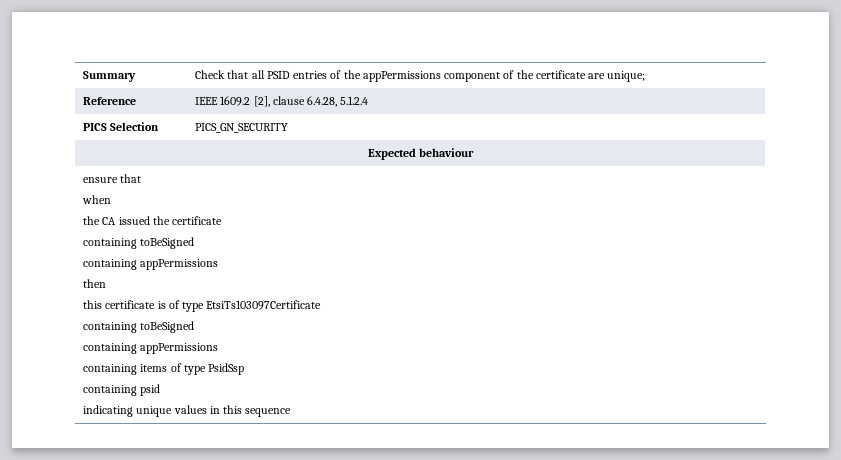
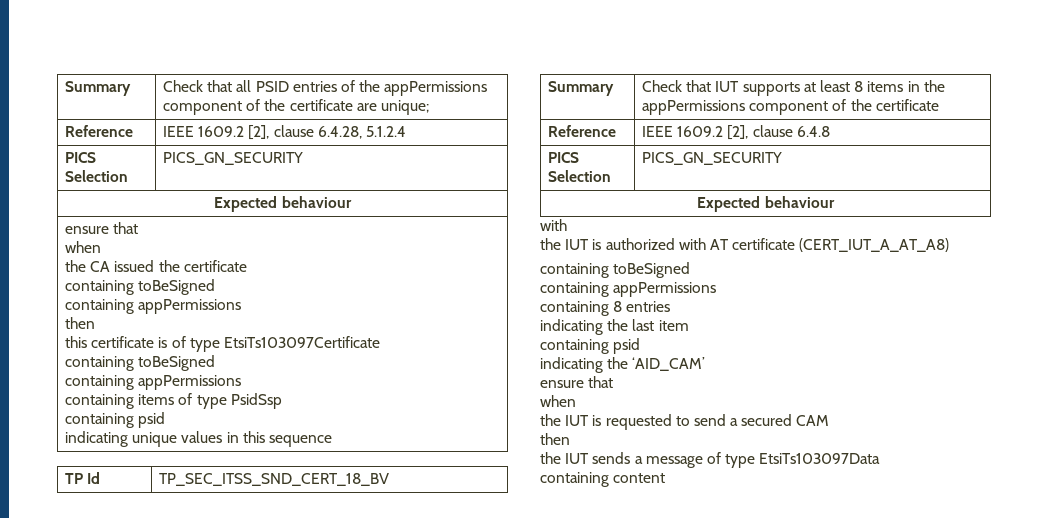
+ TP Id | TP_SEC_ITSS_SND_CERT_18_BV
+ Summary | Check that IUT supports at least 8 items in the appPermissions component of the certificate
+ Reference | IEEE 1609.2 [2], clause 6.4.8
+ PICS Selection | PICS_GN_SECURITY
+ Expected behaviour
+ with
+ the IUT is authorized with AT certificate (CERT_IUT_A_AT_A8)
+ containing toBeSigned
+ containing appPermissions
+ containing 8 entries
+ indicating the last item
+ containing psid
+ indicating the ‘AID_CAM’
+ ensure that
+ when
+ the IUT is requested to send a secured CAM
+ then
+ the IUT sends a message of type EtsiTs103097Data
+ containing content

